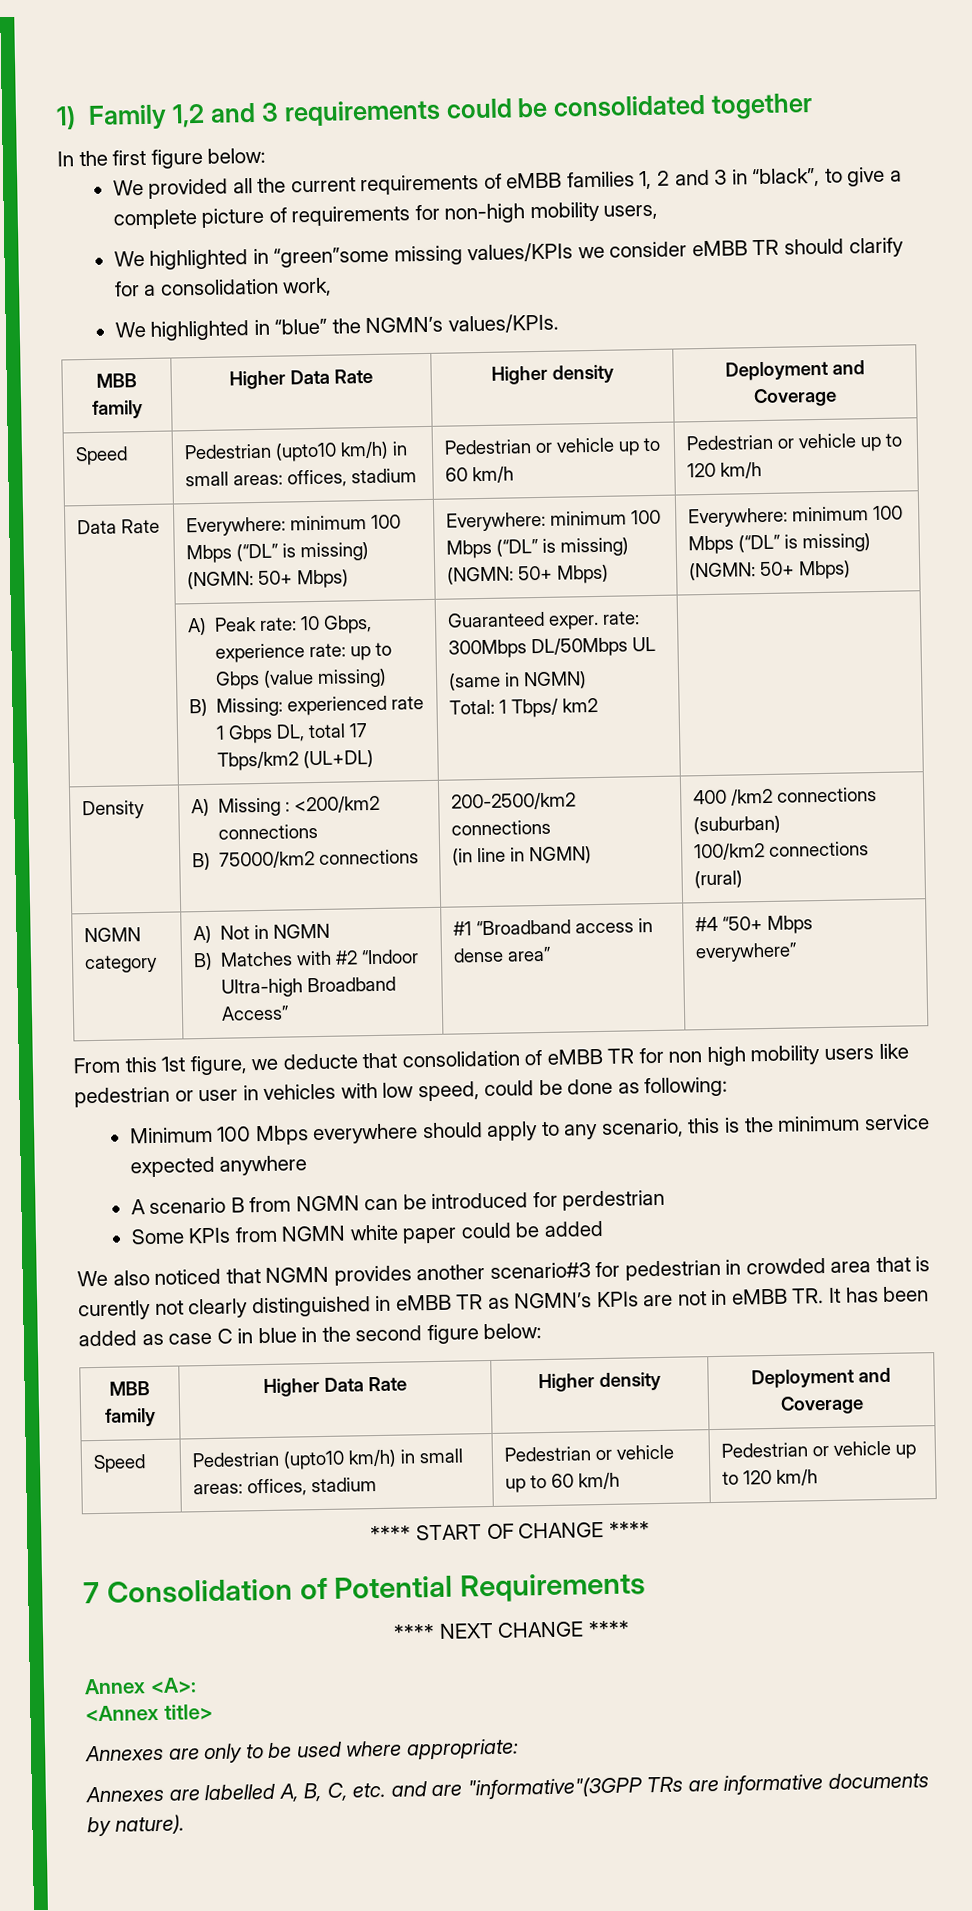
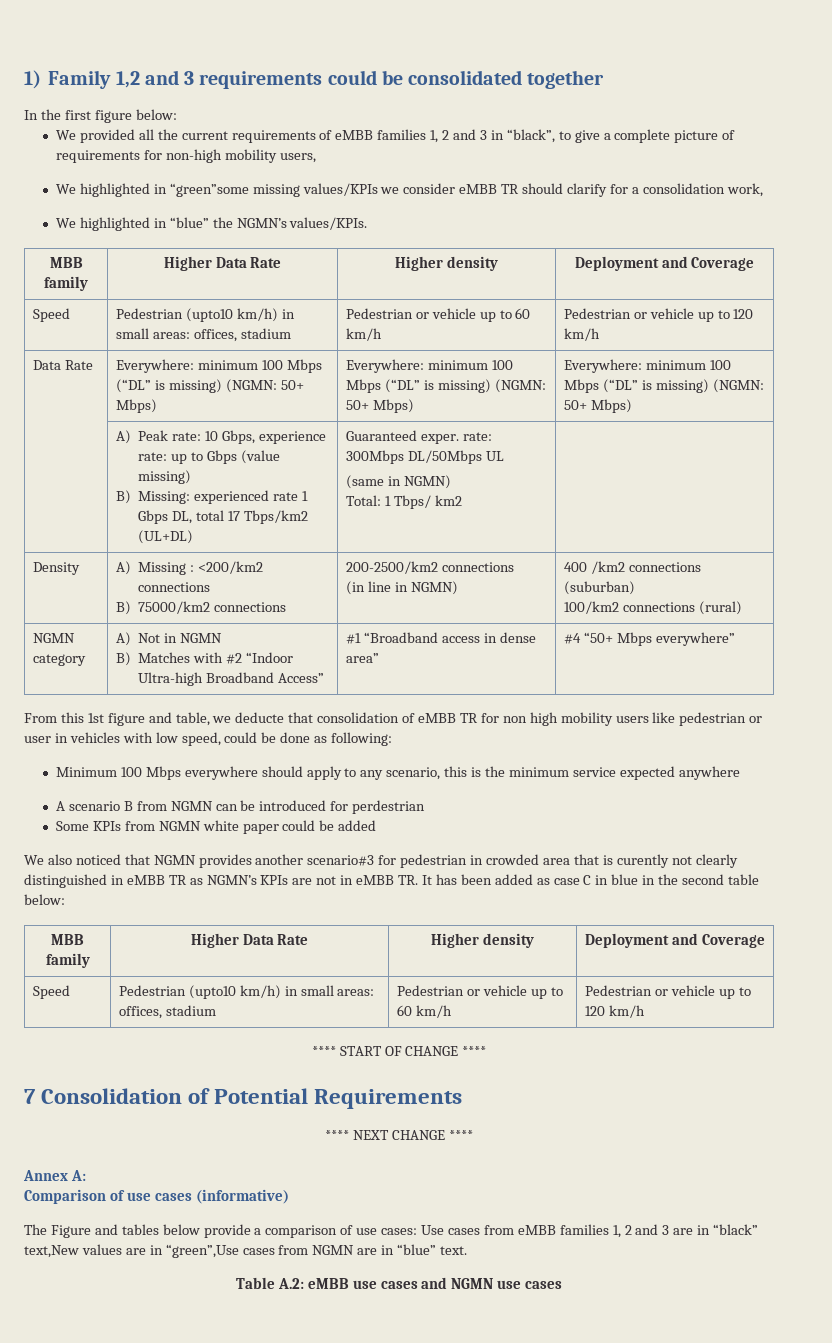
- From this 1st figure, we deducte that consolidation of eMBB TR for non high mobility users like pedestrian or user in vehicles with low speed, could be done as following:
+ From this 1st figure and table, we deducte that consolidation of eMBB TR for non high mobility users like pedestrian or user in vehicles with low speed, could be done as following:
- We also noticed that NGMN provides another scenario#3 for pedestrian in crowded area that is curently not clearly distinguished in eMBB TR as NGMN’s KPIs are not in eMBB TR. It has been added as case C in blue in the second figure below:
+ We also noticed that NGMN provides another scenario#3 for pedestrian in crowded area that is curently not clearly distinguished in eMBB TR as NGMN’s KPIs are not in eMBB TR. It has been added as case C in blue in the second table below:
- Annex <A>:
- <Annex title>
- Annexes are only to be used where appropriate:
- Annexes are labelled A, B, C, etc. and are "informative"(3GPP TRs are informative documents by nature).
+ Annex A:
+ Comparison of use cases (informative)
+ The Figure and tables below provide a comparison of use cases: Use cases from eMBB families 1, 2 and 3 are in “black” text,New values are in “green”,Use cases from NGMN are in “blue” text.
+ Table A.2: eMBB use cases and NGMN use cases

